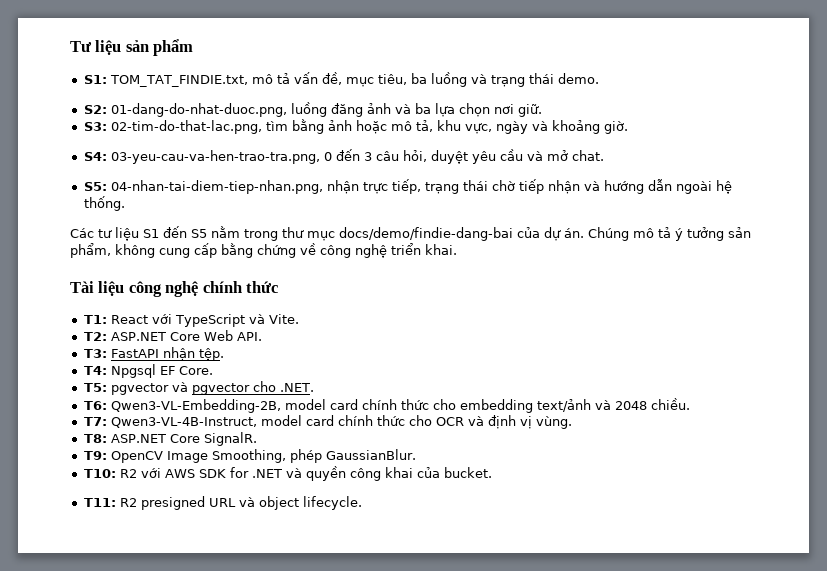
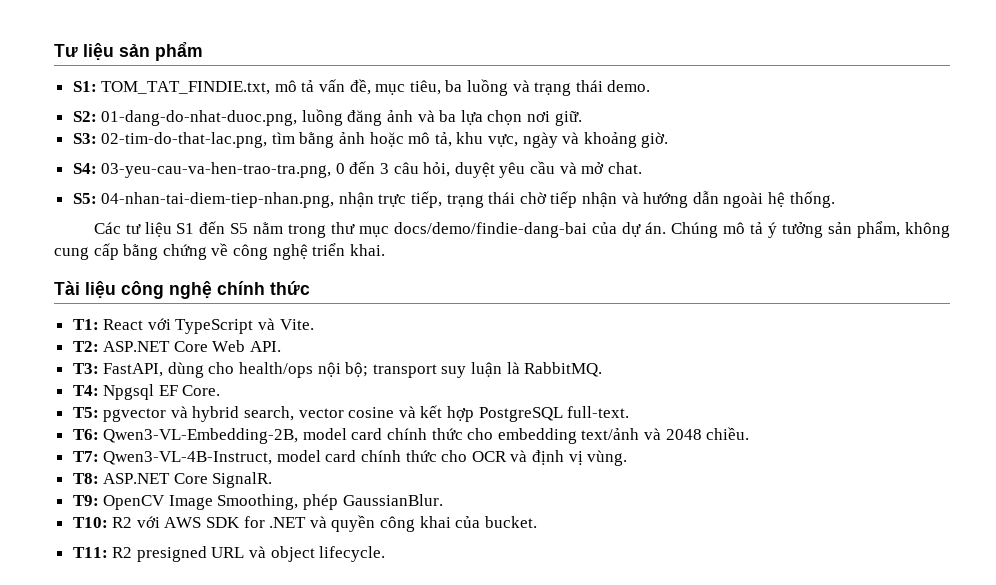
- T3: FastAPI nhận tệp.
+ T3: FastAPI, dùng cho health/ops nội bộ; transport suy luận là RabbitMQ.
- T5: pgvector và pgvector cho .NET.
+ T5: pgvector và hybrid search, vector cosine và kết hợp PostgreSQL full-text.

